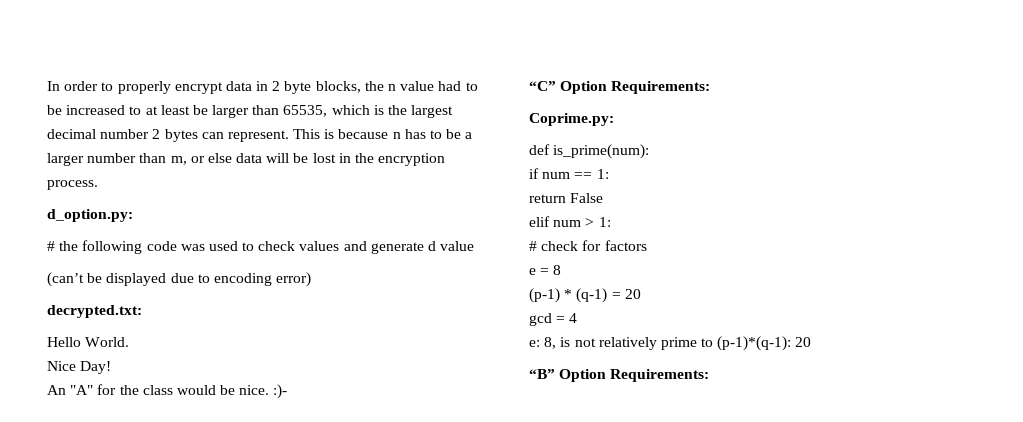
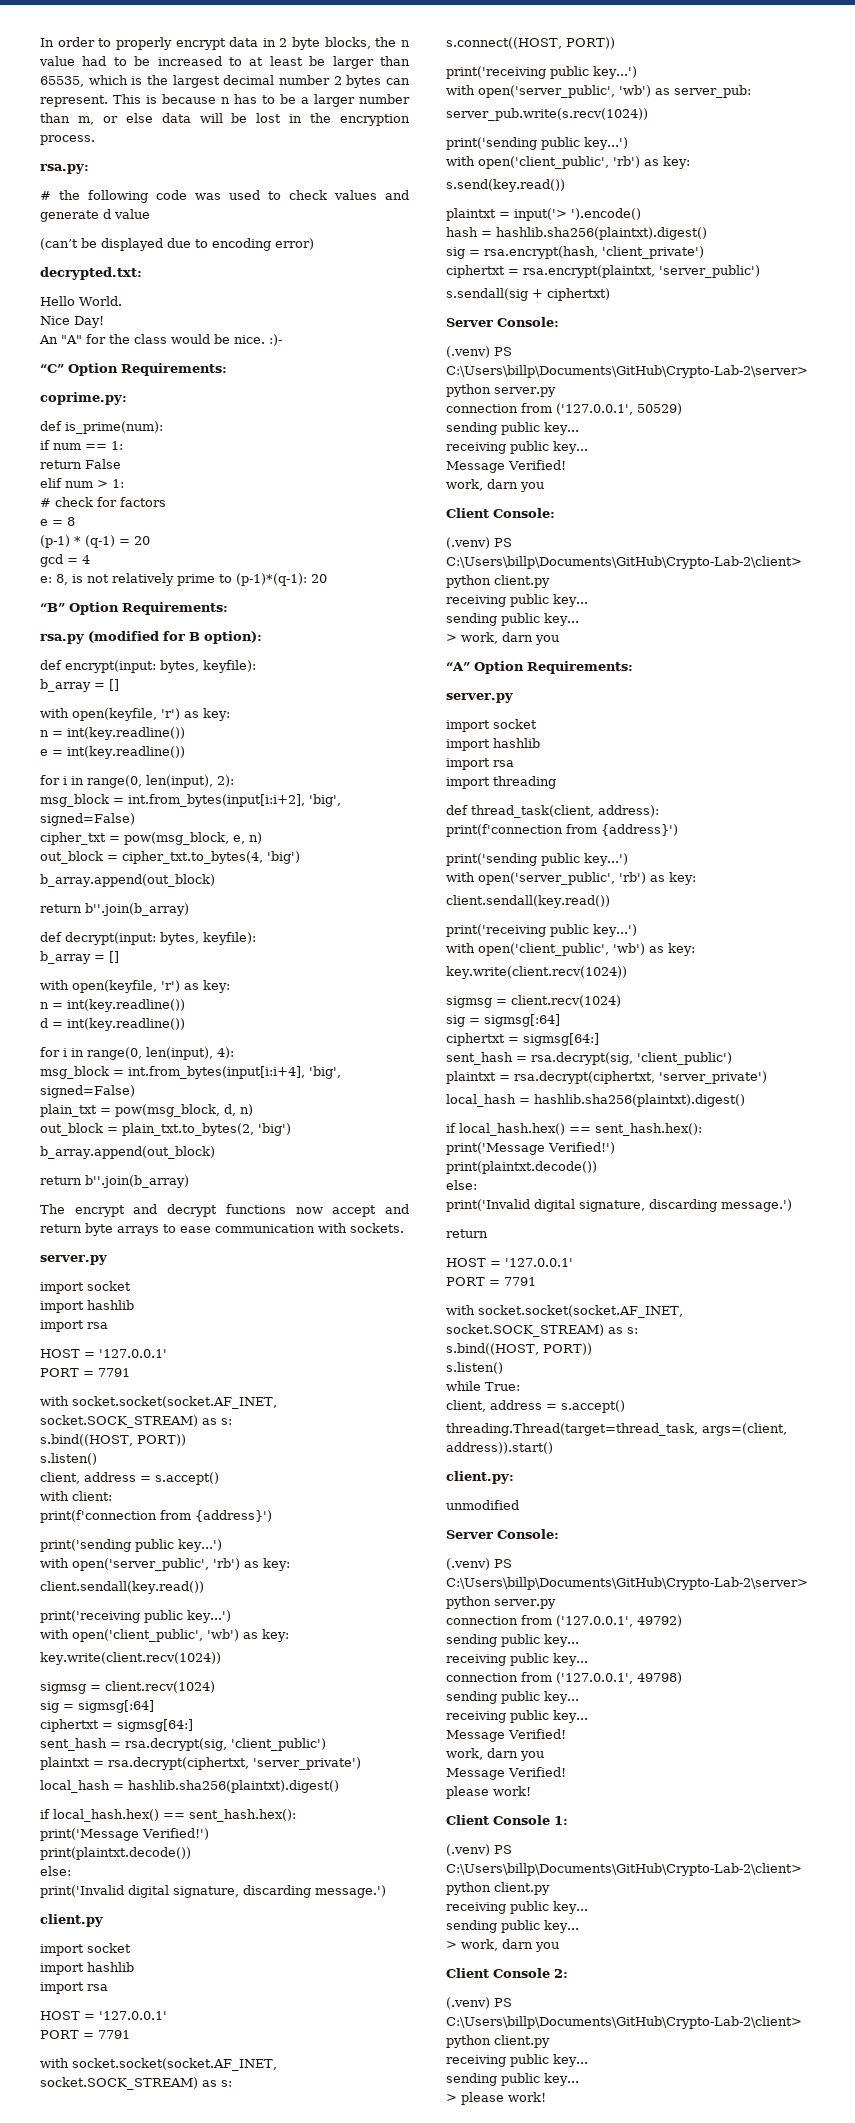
- d_option.py:
+ rsa.py:
- Coprime.py:
+ coprime.py:
+ rsa.py (modified for B option):
+ def encrypt(input: bytes, keyfile):
+ b_array = []
+ with open(keyfile, 'r') as key:
+ n = int(key.readline())
+ e = int(key.readline())
+ for i in range(0, len(input), 2):
+ msg_block = int.from_bytes(input[i:i+2], 'big', signed=False)
+ cipher_txt = pow(msg_block, e, n)
+ out_block = cipher_txt.to_bytes(4, 'big')
+ b_array.append(out_block)
+ return b''.join(b_array)
+ def decrypt(input: bytes, keyfile):
+ b_array = []
+ with open(keyfile, 'r') as key:
+ n = int(key.readline())
+ d = int(key.readline())
+ for i in range(0, len(input), 4):
+ msg_block = int.from_bytes(input[i:i+4], 'big', signed=False)
+ plain_txt = pow(msg_block, d, n)
+ out_block = plain_txt.to_bytes(2, 'big')
+ b_array.append(out_block)
+ return b''.join(b_array)
+ The encrypt and decrypt functions now accept and return byte arrays to ease communication with sockets.
+ server.py
+ import socket
+ import hashlib
+ import rsa
+ HOST = '127.0.0.1'
+ PORT = 7791
+ with socket.socket(socket.AF_INET, socket.SOCK_STREAM) as s:
+ s.bind((HOST, PORT))
+ s.listen()
+ client, address = s.accept()
+ with client:
+ print(f'connection from {address}')
+ print('sending public key...')
+ with open('server_public', 'rb') as key:
+ client.sendall(key.read())
+ print('receiving public key...')
+ with open('client_public', 'wb') as key:
+ key.write(client.recv(1024))
+ sigmsg = client.recv(1024)
+ sig = sigmsg[:64]
+ ciphertxt = sigmsg[64:]
+ sent_hash = rsa.decrypt(sig, 'client_public')
+ plaintxt = rsa.decrypt(ciphertxt, 'server_private')
+ local_hash = hashlib.sha256(plaintxt).digest()
+ if local_hash.hex() == sent_hash.hex():
+ print('Message Verified!')
+ print(plaintxt.decode())
+ else:
+ print('Invalid digital signature, discarding message.')
+ client.py
+ import socket
+ import hashlib
+ import rsa
+ HOST = '127.0.0.1'
+ PORT = 7791
+ with socket.socket(socket.AF_INET, socket.SOCK_STREAM) as s:
+ s.connect((HOST, PORT))
+ print('receiving public key...')
+ with open('server_public', 'wb') as server_pub:
+ server_pub.write(s.recv(1024))
+ print('sending public key...')
+ with open('client_public', 'rb') as key:
+ s.send(key.read())
+ plaintxt = input('> ').encode()
+ hash = hashlib.sha256(plaintxt).digest()
+ sig = rsa.encrypt(hash, 'client_private')
+ ciphertxt = rsa.encrypt(plaintxt, 'server_public')
+ s.sendall(sig + ciphertxt)
+ Server Console:
+ (.venv) PS C:\Users\billp\Documents\GitHub\Crypto-Lab-2\server> python server.py
+ connection from ('127.0.0.1', 50529)
+ sending public key...
+ receiving public key...
+ Message Verified!
+ work, darn you
+ Client Console:
+ (.venv) PS C:\Users\billp\Documents\GitHub\Crypto-Lab-2\client> python client.py
+ receiving public key...
+ sending public key...
+ > work, darn you
+ “A” Option Requirements:
+ server.py
+ import socket
+ import hashlib
+ import rsa
+ import threading
+ def thread_task(client, address):
+ print(f'connection from {address}')
+ print('sending public key...')
+ with open('server_public', 'rb') as key:
+ client.sendall(key.read())
+ print('receiving public key...')
+ with open('client_public', 'wb') as key:
+ key.write(client.recv(1024))
+ sigmsg = client.recv(1024)
+ sig = sigmsg[:64]
+ ciphertxt = sigmsg[64:]
+ sent_hash = rsa.decrypt(sig, 'client_public')
+ plaintxt = rsa.decrypt(ciphertxt, 'server_private')
+ local_hash = hashlib.sha256(plaintxt).digest()
+ if local_hash.hex() == sent_hash.hex():
+ print('Message Verified!')
+ print(plaintxt.decode())
+ else:
+ print('Invalid digital signature, discarding message.')
+ return
+ HOST = '127.0.0.1'
+ PORT = 7791
+ with socket.socket(socket.AF_INET, socket.SOCK_STREAM) as s:
+ s.bind((HOST, PORT))
+ s.listen()
+ while True:
+ client, address = s.accept()
+ threading.Thread(target=thread_task, args=(client, address)).start()
+ client.py:
+ unmodified
+ Server Console:
+ (.venv) PS C:\Users\billp\Documents\GitHub\Crypto-Lab-2\server> python server.py
+ connection from ('127.0.0.1', 49792)
+ sending public key...
+ receiving public key...
+ connection from ('127.0.0.1', 49798)
+ sending public key...
+ receiving public key...
+ Message Verified!
+ work, darn you
+ Message Verified!
+ please work!
+ Client Console 1:
+ (.venv) PS C:\Users\billp\Documents\GitHub\Crypto-Lab-2\client> python client.py
+ receiving public key...
+ sending public key...
+ > work, darn you
+ Client Console 2:
+ (.venv) PS C:\Users\billp\Documents\GitHub\Crypto-Lab-2\client> python client.py
+ receiving public key...
+ sending public key...
+ > please work!

